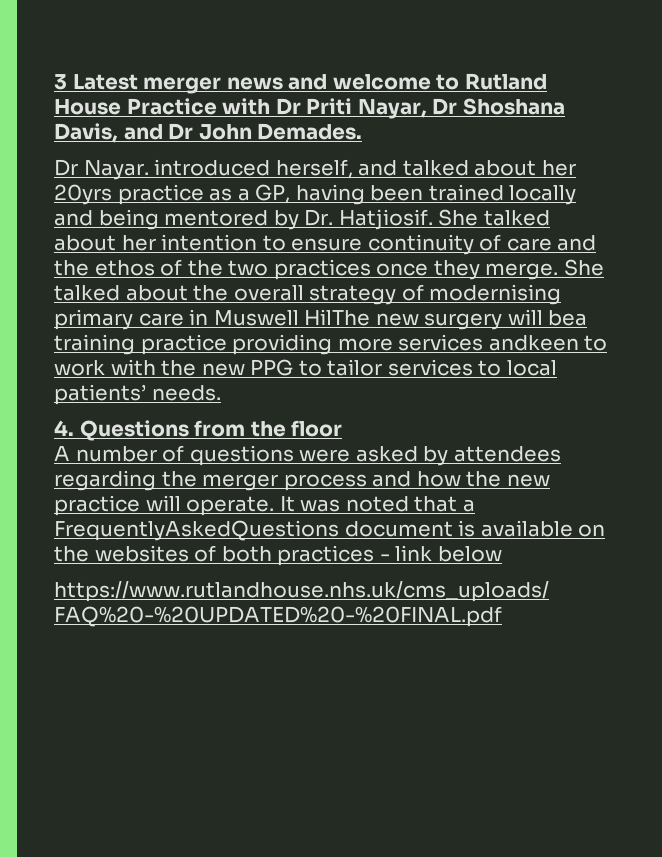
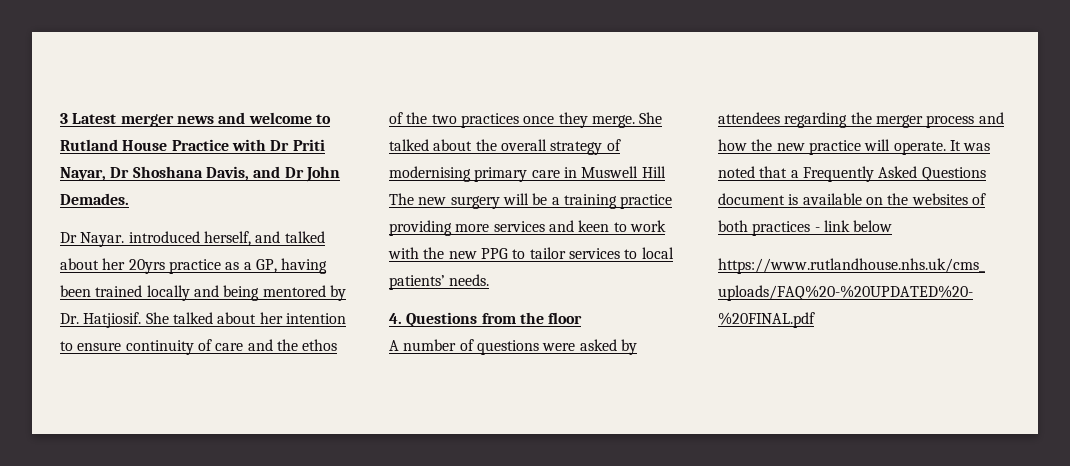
- She talked about the overall strategy of modernising primary care in Muswell HilThe new surgery will bea training practice providing more services andkeen to work with the new PPG to tailor services to local patients’ needs.
+ She talked about the overall strategy of modernising primary care in Muswell Hill The new surgery will be a training practice providing more services and keen to work with the new PPG to tailor services to local patients’ needs.
- It was noted that a FrequentlyAskedQuestions document is available on the websites of both practices - link below
+ It was noted that a Frequently Asked Questions document is available on the websites of both practices - link below

